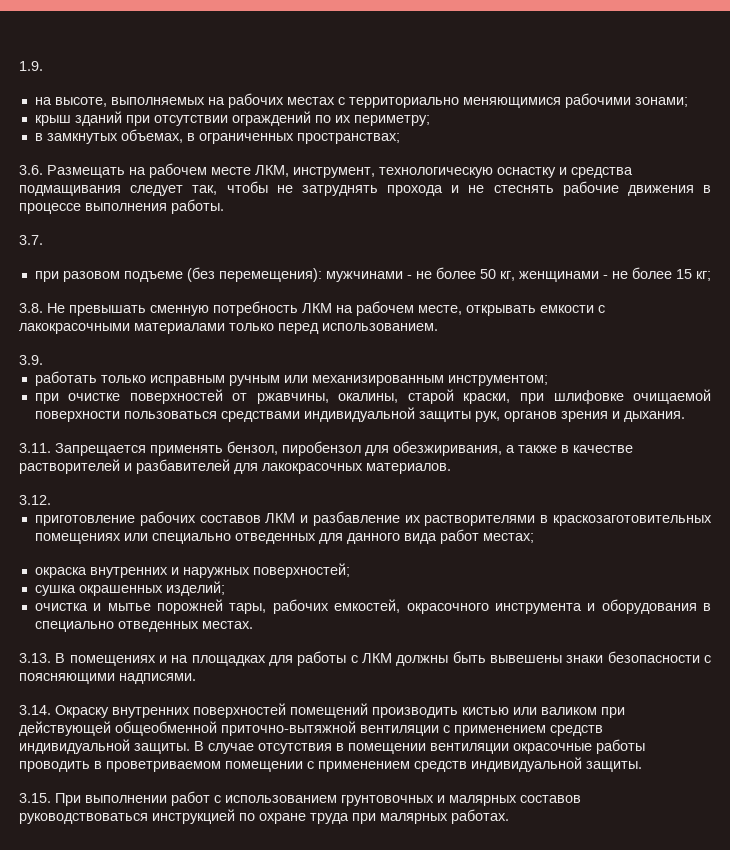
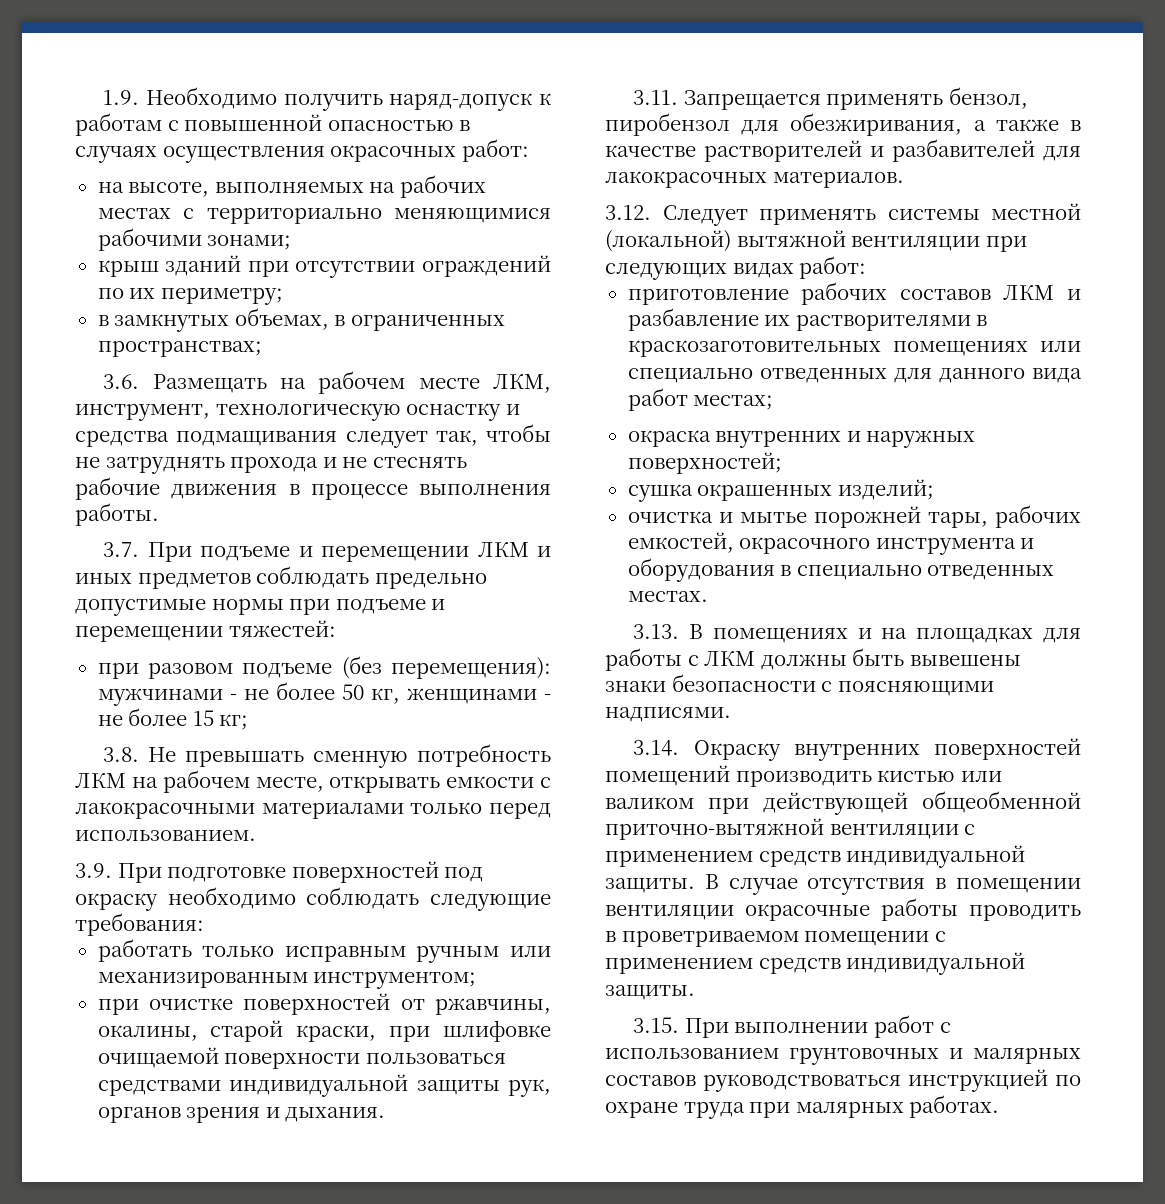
- 1.9.
+ 1.9. Необходимо получить наряд-допуск к работам с повышенной опасностью в случаях осуществления окрасочных работ:
- 3.7.
+ 3.7. При подъеме и перемещении ЛКМ и иных предметов соблюдать предельно допустимые нормы при подъеме и перемещении тяжестей:
- 3.9.
+ 3.9. При подготовке поверхностей под окраску необходимо соблюдать следующие требования:
- 3.12.
+ 3.12. Следует применять системы местной (локальной) вытяжной вентиляции при следующих видах работ:

